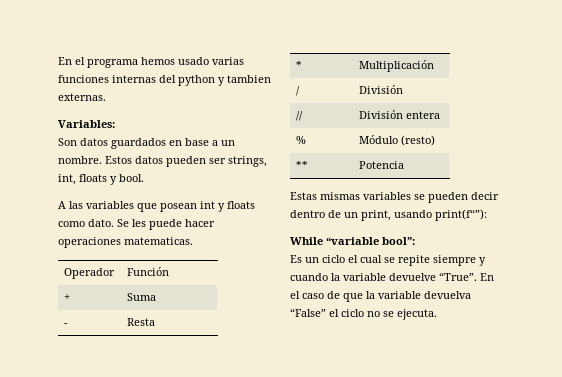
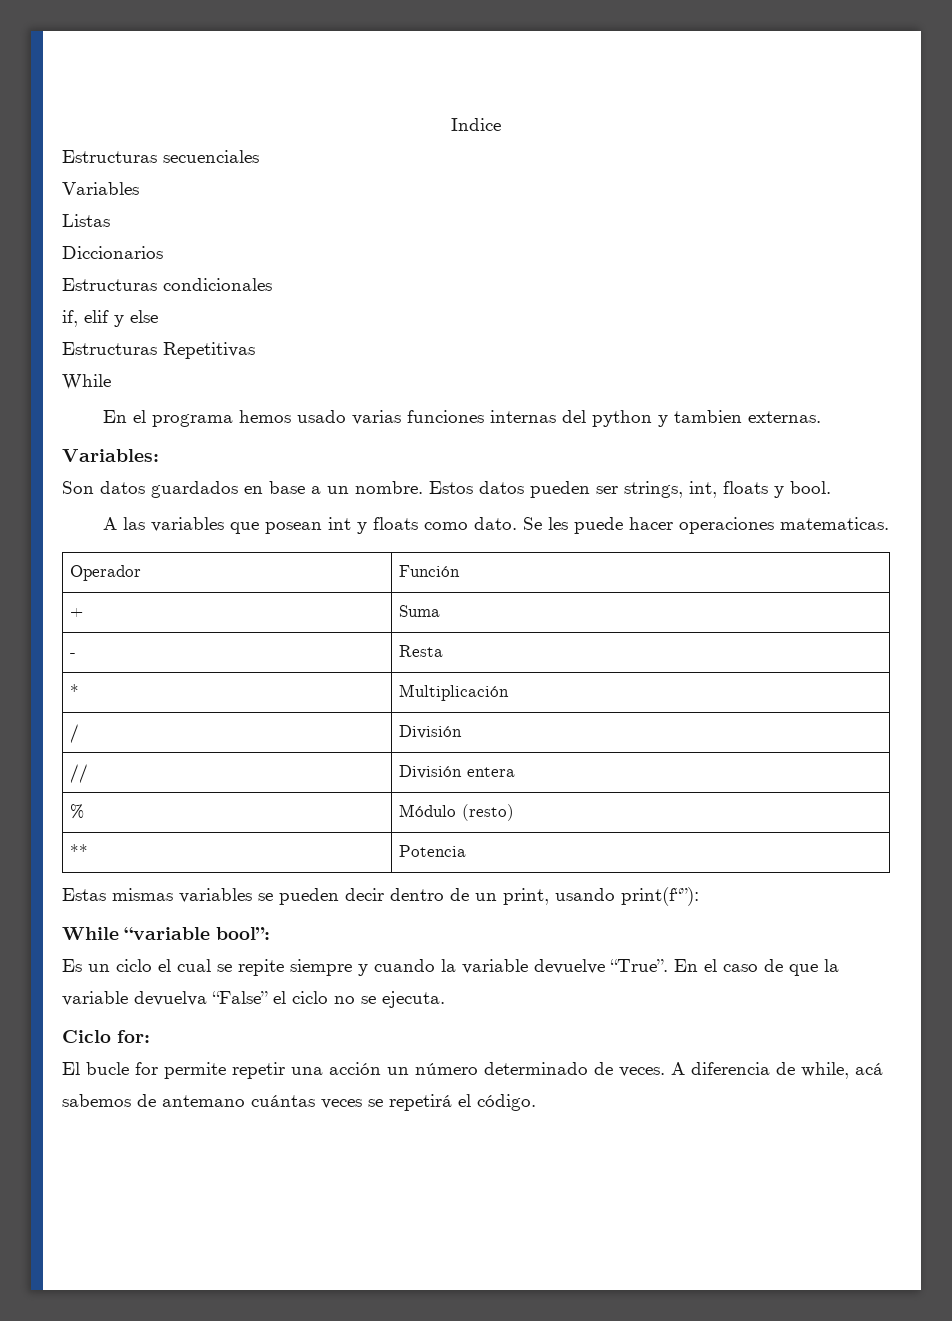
+ Indice
+ Estructuras secuenciales
+ Variables
+ Listas
+ Diccionarios
+ Estructuras condicionales
+ if, elif y else
+ Estructuras Repetitivas
+ While
+ Ciclo for:
+ El bucle for permite repetir una acción un número determinado de veces. A diferencia de while, acá sabemos de antemano cuántas veces se repetirá el código.

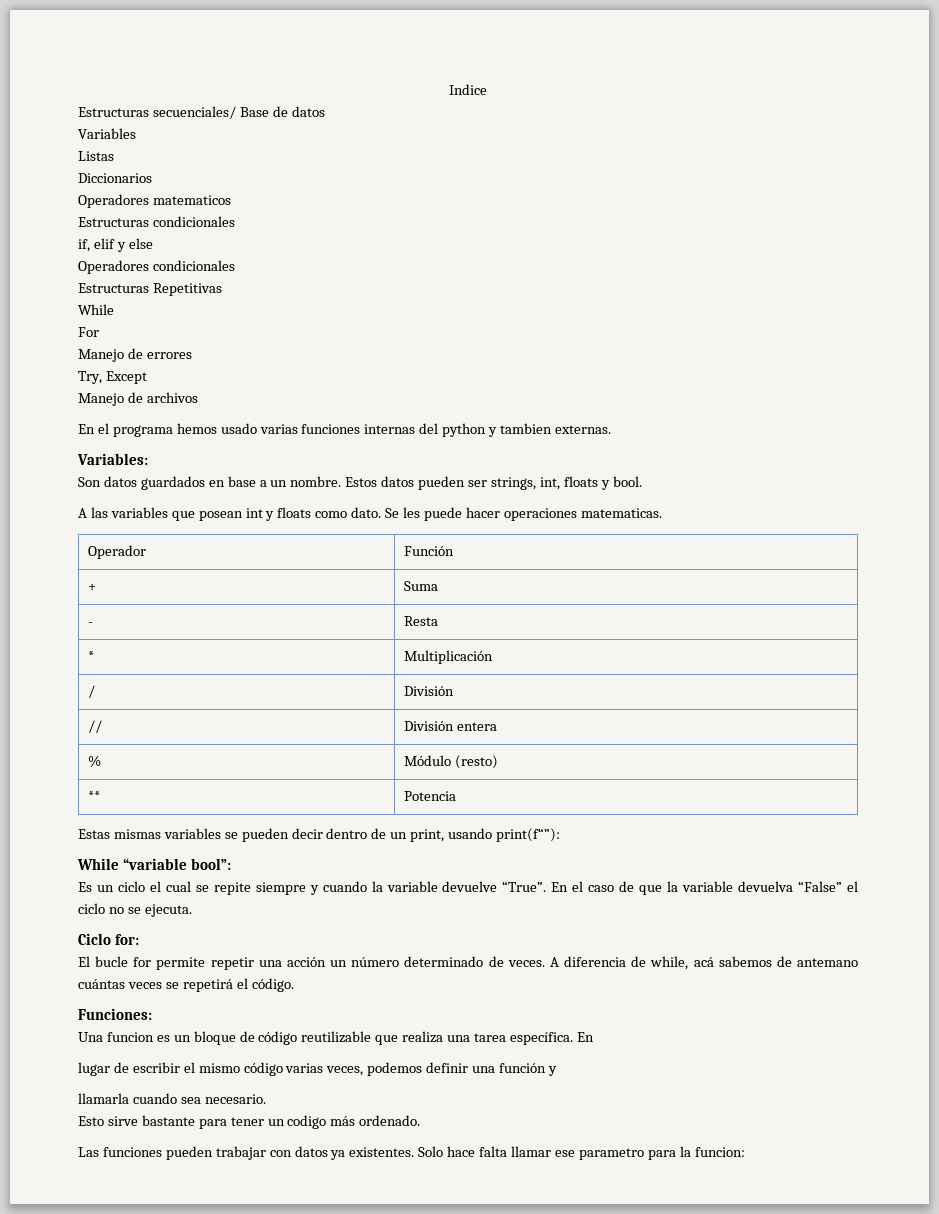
- Estructuras secuenciales
+ Estructuras secuenciales/ Base de datos
+ Operadores matematicos
+ Operadores condicionales
+ For
+ Manejo de errores
+ Try, Except
+ Manejo de archivos
+ Funciones:
+ Una funcion es un bloque de código reutilizable que realiza una tarea específica. En
+ lugar de escribir el mismo código varias veces, podemos definir una función y
+ llamarla cuando sea necesario.
+ Esto sirve bastante para tener un codigo más ordenado.
+ Las funciones pueden trabajar con datos ya existentes. Solo hace falta llamar ese parametro para la funcion:

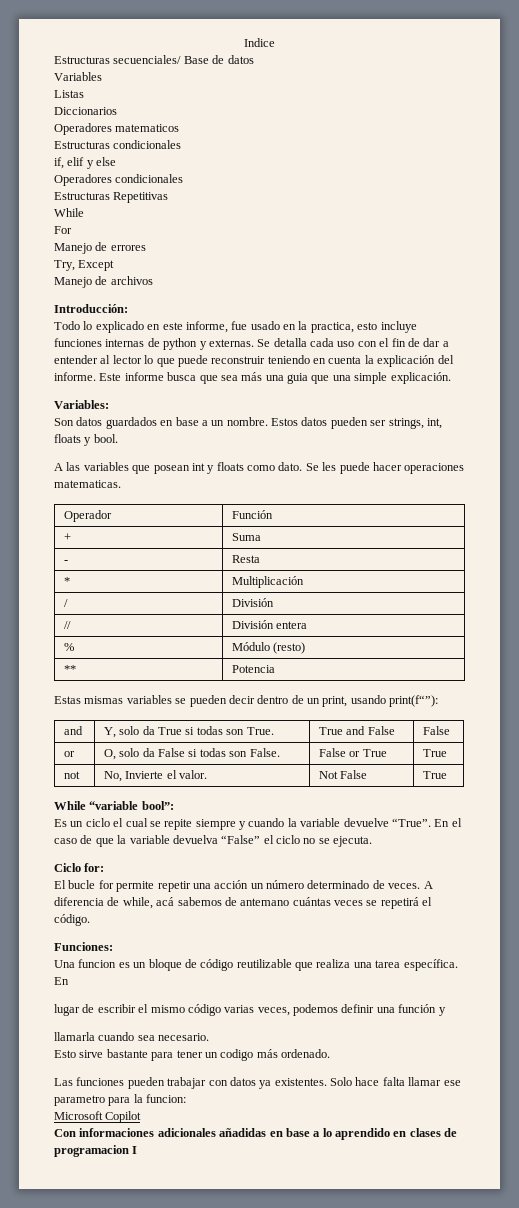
- En el programa hemos usado varias funciones internas del python y tambien externas.
+ Introducción:
+ Todo lo explicado en este informe, fue usado en la practica, esto incluye funciones internas de python y externas. Se detalla cada uso con el fin de dar a entender al lector lo que puede reconstruir teniendo en cuenta la explicación del informe. Este informe busca que sea más una guia que una simple explicación.
+ and | Y, solo da True si todas son True. | True and False | False
+ or | O, solo da False si todas son False. | False or True | True
+ not | No, Invierte el valor. | Not False | True
+ Microsoft Copilot
+ Con informaciones adicionales añadidas en base a lo aprendido en clases de programacion I

